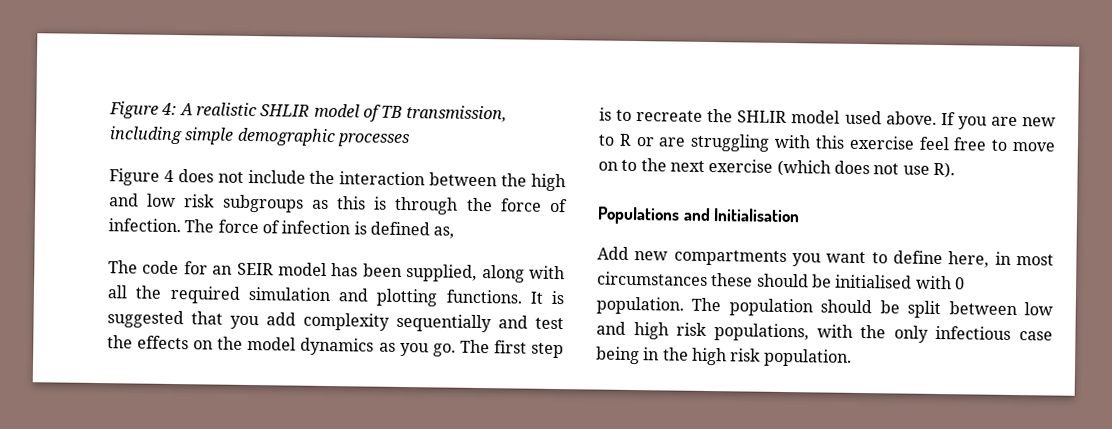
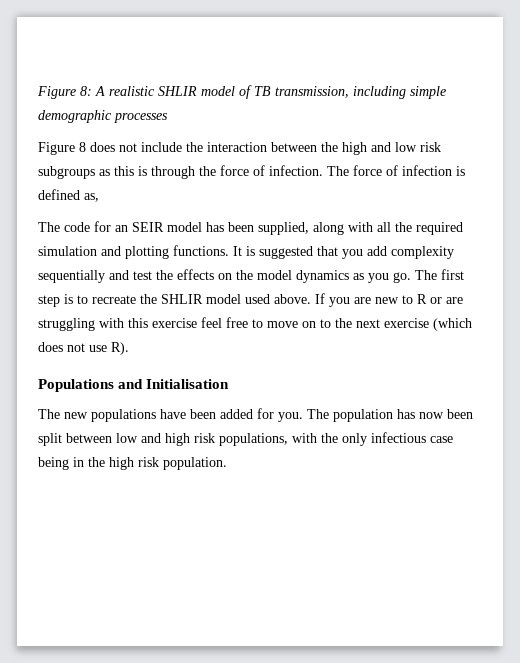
- Figure 4: A realistic SHLIR model of TB transmission, including simple demographic processes
+ Figure 8: A realistic SHLIR model of TB transmission, including simple demographic processes
- Figure 4 does not include the interaction between the high and low risk subgroups as this is through the force of infection.
+ Figure 8 does not include the interaction between the high and low risk subgroups as this is through the force of infection.
- Add new compartments you want to define here, in most circumstances these should be initialised with 0 population. The population should be split between low and high risk populations, with the only infectious case being in the high risk population.
+ The new populations have been added for you. The population has now been split between low and high risk populations, with the only infectious case being in the high risk population.

